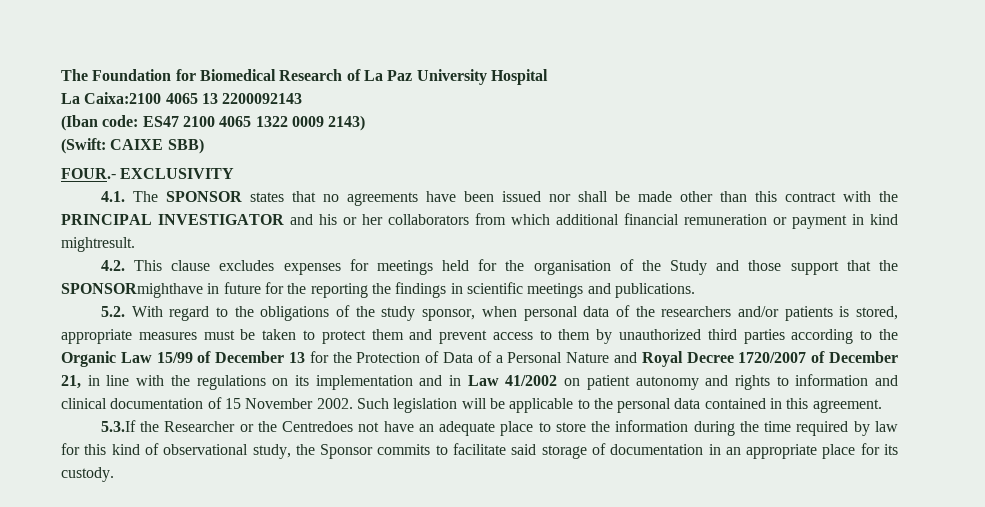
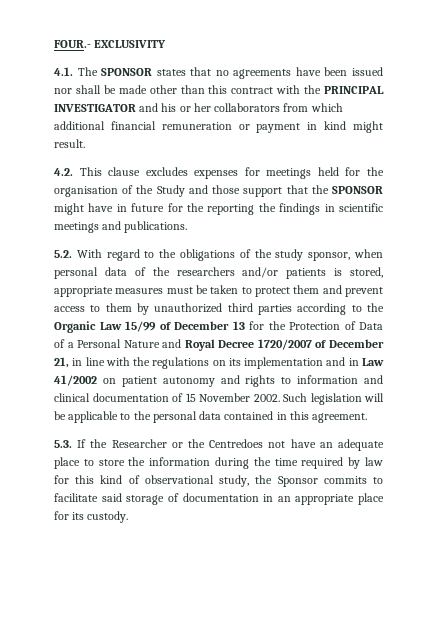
- The Foundation for Biomedical Research of La Paz University Hospital
- La Caixa:2100 4065 13 2200092143
- (Iban code: ES47 2100 4065 1322 0009 2143)
- (Swift: CAIXE SBB)
- 4.1. The SPONSOR states that no agreements have been issued nor shall be made other than this contract with the PRINCIPAL INVESTIGATOR and his or her collaborators from which additional financial remuneration or payment in kind mightresult.
+ 4.1. The SPONSOR states that no agreements have been issued nor shall be made other than this contract with the PRINCIPAL INVESTIGATOR and his or her collaborators from which additional financial remuneration or payment in kind might result.
- 4.2. This clause excludes expenses for meetings held for the organisation of the Study and those support that the SPONSORmighthave in future for the reporting the findings in scientific meetings and publications.
+ 4.2. This clause excludes expenses for meetings held for the organisation of the Study and those support that the SPONSOR might have in future for the reporting the findings in scientific meetings and publications.
- 5.3.If the Researcher or the Centredoes not have an adequate place to store the information during the time required by law for this kind of observational study, the Sponsor commits to facilitate said storage of documentation in an appropriate place for its custody.
+ 5.3. If the Researcher or the Centredoes not have an adequate place to store the information during the time required by law for this kind of observational study, the Sponsor commits to facilitate said storage of documentation in an appropriate place for its custody.

